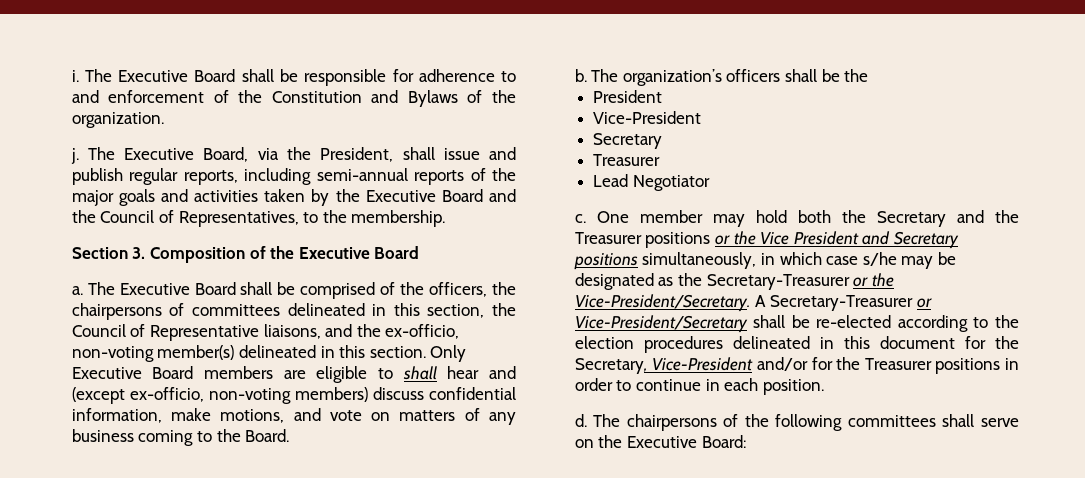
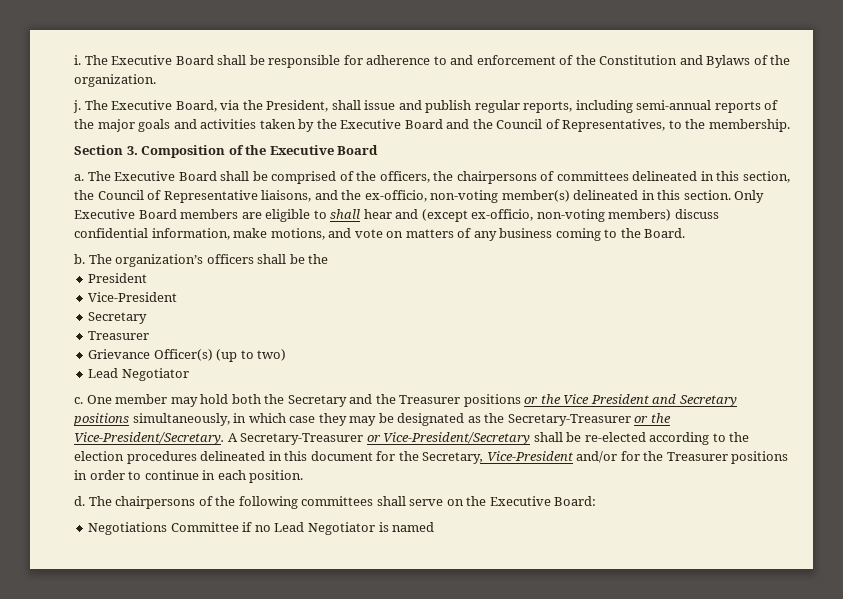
+ Grievance Officer(s) (up to two)
- One member may hold both the Secretary and the Treasurer positions or the Vice President and Secretary positions simultaneously, in which case s/he may be designated as the Secretary-Treasurer or the Vice-President/Secretary.
+ One member may hold both the Secretary and the Treasurer positions or the Vice President and Secretary positions simultaneously, in which case they may be designated as the Secretary-Treasurer or the Vice-President/Secretary.
+ Negotiations Committee if no Lead Negotiator is named

